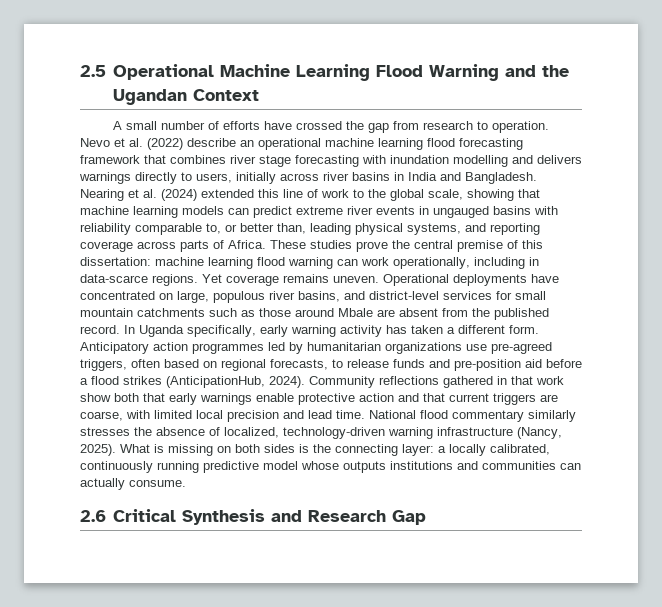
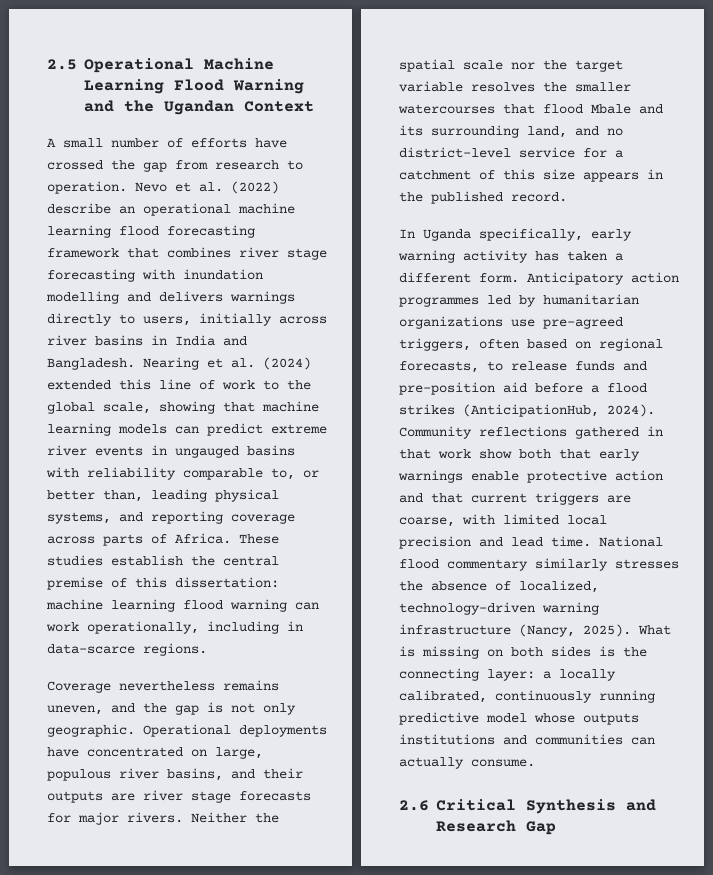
- These studies prove the central premise of this dissertation: machine learning flood warning can work operationally, including in data-scarce regions. Yet coverage remains uneven.
+ These studies establish the central premise of this dissertation: machine learning flood warning can work operationally, including in data-scarce regions.
+ Coverage nevertheless remains uneven, and the gap is not only geographic.
- Operational deployments have concentrated on large, populous river basins, and district-level services for small mountain catchments such as those around Mbale are absent from the published record. In Uganda specifically, early warning activity has taken a different form.
+ Operational deployments have concentrated on large, populous river basins, and their outputs are river stage forecasts for major rivers. Neither the spatial scale nor the target variable resolves the smaller watercourses that flood Mbale and its surrounding land, and no district-level service for a catchment of this size appears in the published record.
+ In Uganda specifically, early warning activity has taken a different form.

